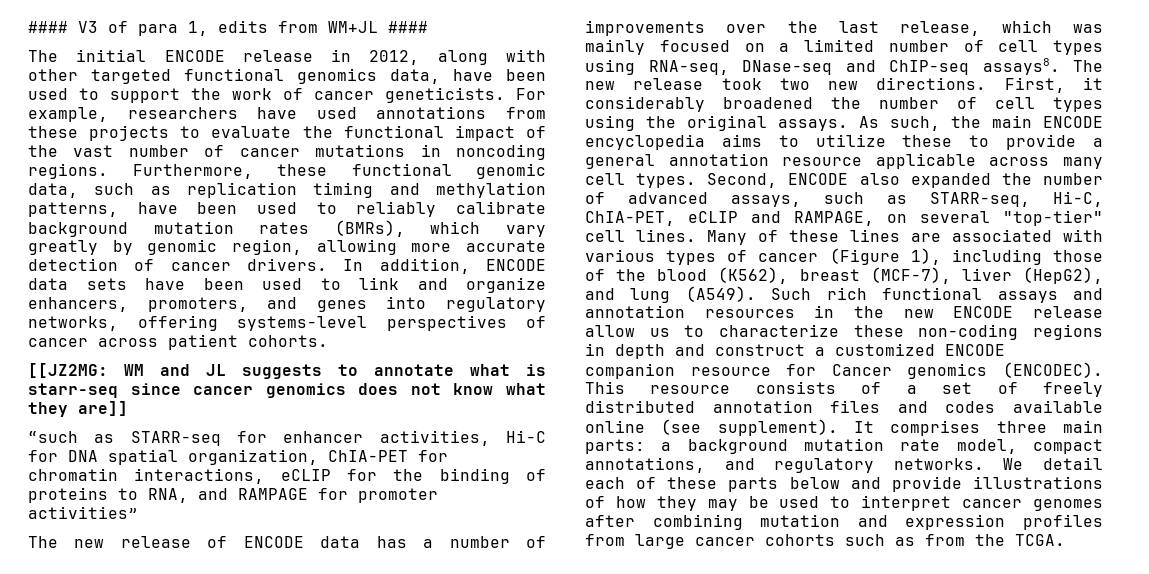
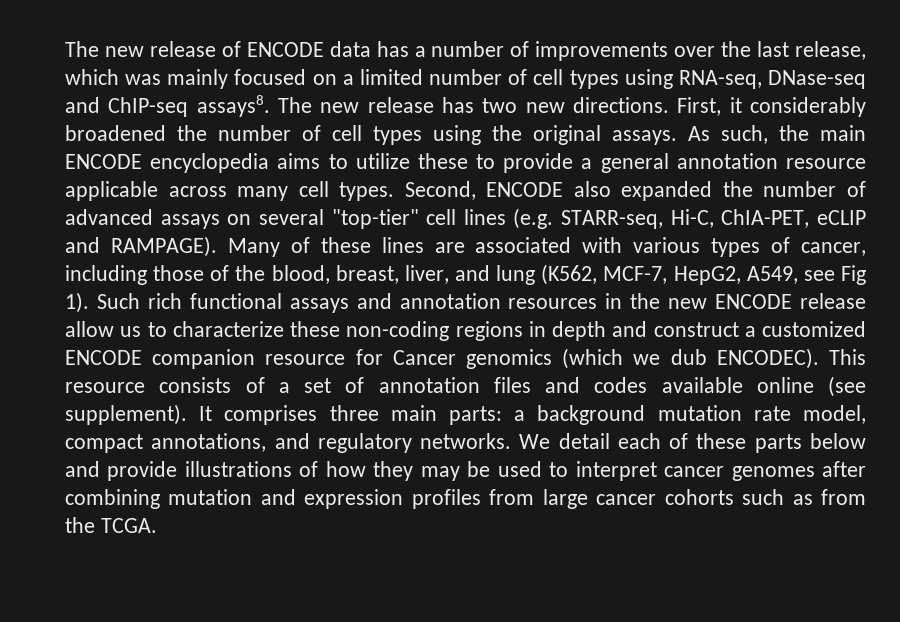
- #### V3 of para 1, edits from WM+JL ####
- The initial ENCODE release in 2012, along with other targeted functional genomics data, have been used to support the work of cancer geneticists. For example, researchers have used annotations from these projects to evaluate the functional impact of the vast number of cancer mutations in noncoding regions. Furthermore, these functional genomic data, such as replication timing and methylation patterns, have been used to reliably calibrate background mutation rates (BMRs), which vary greatly by genomic region, allowing more accurate detection of cancer drivers. In addition, ENCODE data sets have been used to link and organize enhancers, promoters, and genes into regulatory networks, offering systems-level perspectives of cancer across patient cohorts.
- [[JZ2MG: WM and JL suggests to annotate what is starr-seq since cancer genomics does not know what they are]]
- “such as STARR-seq for enhancer activities, Hi-C for DNA spatial organization, ChIA-PET for chromatin interactions, eCLIP for the binding of proteins to RNA, and RAMPAGE for promoter activities”
- The new release took two new directions.
+ The new release has two new directions.
- Second, ENCODE also expanded the number of advanced assays, such as STARR-seq, Hi-C, ChIA-PET, eCLIP and RAMPAGE, on several "top-tier" cell lines.
+ Second, ENCODE also expanded the number of advanced assays on several "top-tier" cell lines (e.g. STARR-seq, Hi-C, ChIA-PET, eCLIP and RAMPAGE).
- Many of these lines are associated with various types of cancer (Figure 1), including those of the blood (K562), breast (MCF-7), liver (HepG2), and lung (A549).
+ Many of these lines are associated with various types of cancer, including those of the blood, breast, liver, and lung (K562, MCF-7, HepG2, A549, see Fig 1).
- Such rich functional assays and annotation resources in the new ENCODE release allow us to characterize these non-coding regions in depth and construct a customized ENCODE companion resource for Cancer genomics (ENCODEC).
+ Such rich functional assays and annotation resources in the new ENCODE release allow us to characterize these non-coding regions in depth and construct a customized ENCODE companion resource for Cancer genomics (which we dub ENCODEC).
- This resource consists of a set of freely distributed annotation files and codes available online (see supplement).
+ This resource consists of a set of annotation files and codes available online (see supplement).

